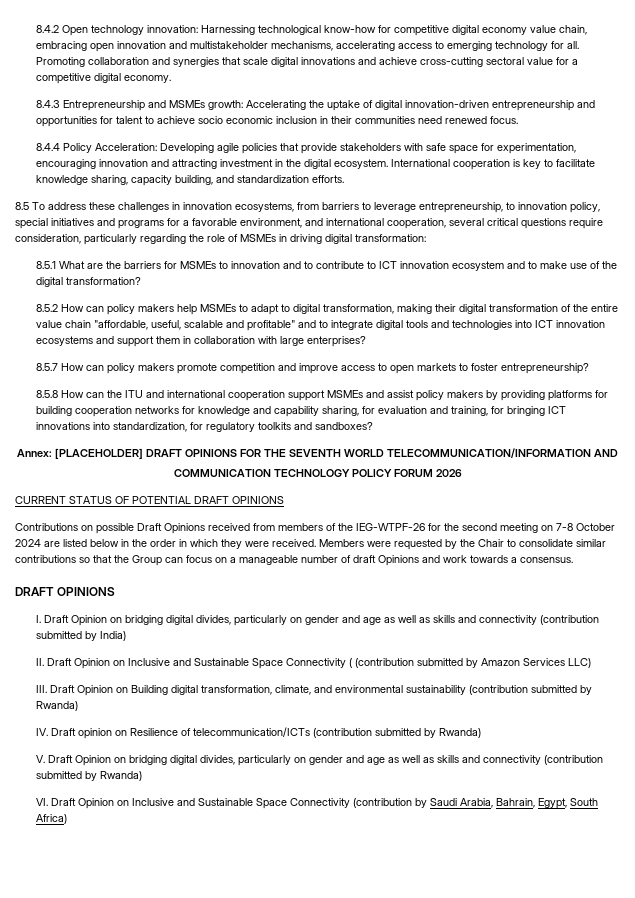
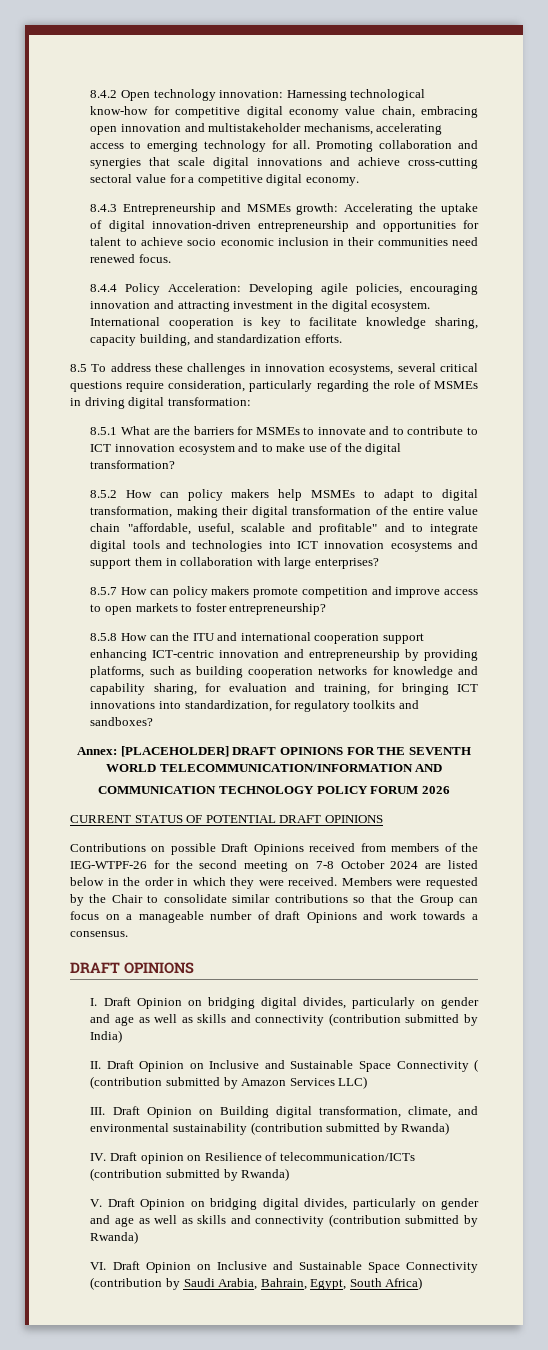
- 8.4.4 Policy Acceleration: Developing agile policies that provide stakeholders with safe space for experimentation, encouraging innovation and attracting investment in the digital ecosystem.
+ 8.4.4 Policy Acceleration: Developing agile policies, encouraging innovation and attracting investment in the digital ecosystem.
- 8.5 To address these challenges in innovation ecosystems, from barriers to leverage entrepreneurship, to innovation policy, special initiatives and programs for a favorable environment, and international cooperation, several critical questions require consideration, particularly regarding the role of MSMEs in driving digital transformation:
+ 8.5 To address these challenges in innovation ecosystems, several critical questions require consideration, particularly regarding the role of MSMEs in driving digital transformation:
- 8.5.1 What are the barriers for MSMEs to innovation and to contribute to ICT innovation ecosystem and to make use of the digital transformation?
+ 8.5.1 What are the barriers for MSMEs to innovate and to contribute to ICT innovation ecosystem and to make use of the digital transformation?
- 8.5.8 How can the ITU and international cooperation support MSMEs and assist policy makers by providing platforms for building cooperation networks for knowledge and capability sharing, for evaluation and training, for bringing ICT innovations into standardization, for regulatory toolkits and sandboxes?
+ 8.5.8 How can the ITU and international cooperation support enhancing ICT-centric innovation and entrepreneurship by providing platforms, such as building cooperation networks for knowledge and capability sharing, for evaluation and training, for bringing ICT innovations into standardization, for regulatory toolkits and sandboxes?

